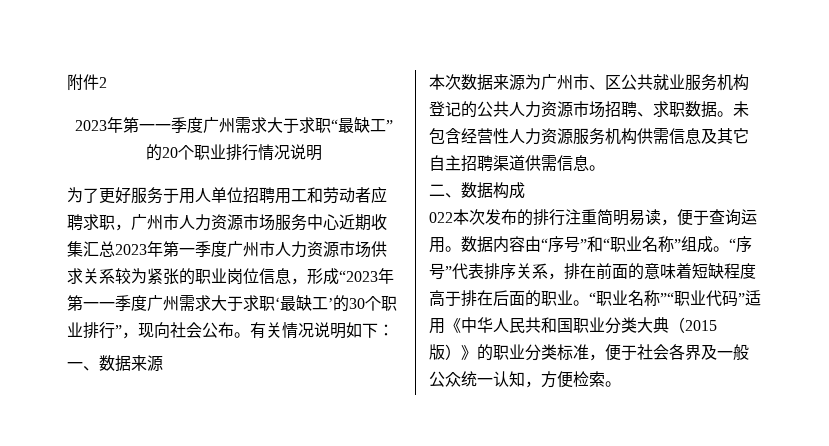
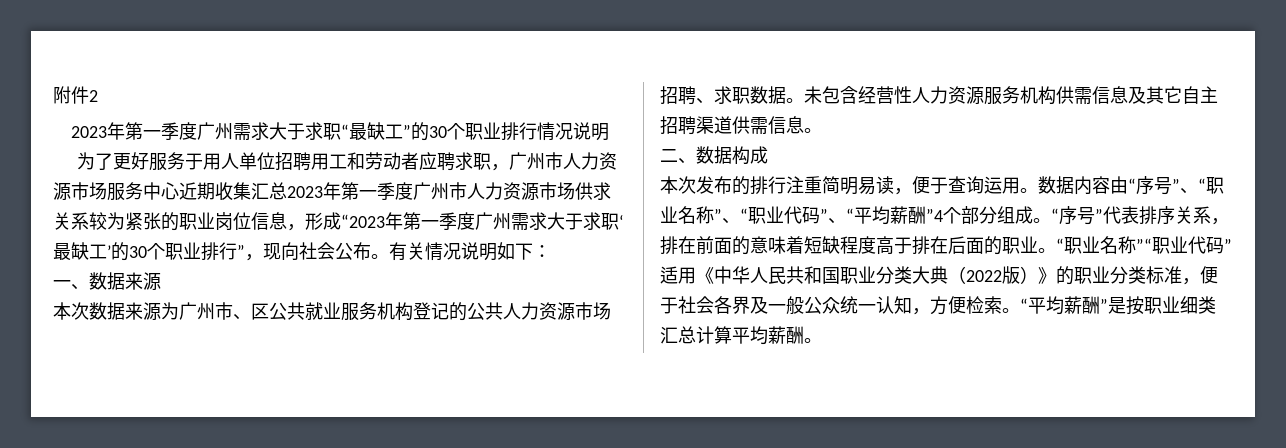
- 2023年第一一季度广州需求大于求职“最缺工”的20个职业排行情况说明
+ 2023年第一季度广州需求大于求职“最缺工”的30个职业排行情况说明
- 为了更好服务于用人单位招聘用工和劳动者应聘求职，广州市人力资源市场服务中心近期收集汇总2023年第一季度广州市人力资源市场供求关系较为紧张的职业岗位信息，形成“2023年第一一季度广州需求大于求职‘最缺工’的30个职业排行”，现向社会公布。
+ 为了更好服务于用人单位招聘用工和劳动者应聘求职，广州市人力资源市场服务中心近期收集汇总2023年第一季度广州市人力资源市场供求关系较为紧张的职业岗位信息，形成“2023年第一季度广州需求大于求职‘最缺工’的30个职业排行”，现向社会公布。
- 022本次发布的排行注重简明易读，便于查询运用。
+ 本次发布的排行注重简明易读，便于查询运用。
- 数据内容由“序号”和“职业名称”组成。
+ 数据内容由“序号”、“职业名称”、“职业代码”、“平均薪酬”4个部分组成。
- “职业名称”“职业代码”适用《中华人民共和国职业分类大典（2015版）》的职业分类标准，便于社会各界及一般公众统一认知，方便检索。
+ “职业名称”“职业代码”适用《中华人民共和国职业分类大典（2022版）》的职业分类标准，便于社会各界及一般公众统一认知，方便检索。
+ “平均薪酬”是按职业细类汇总计算平均薪酬。

